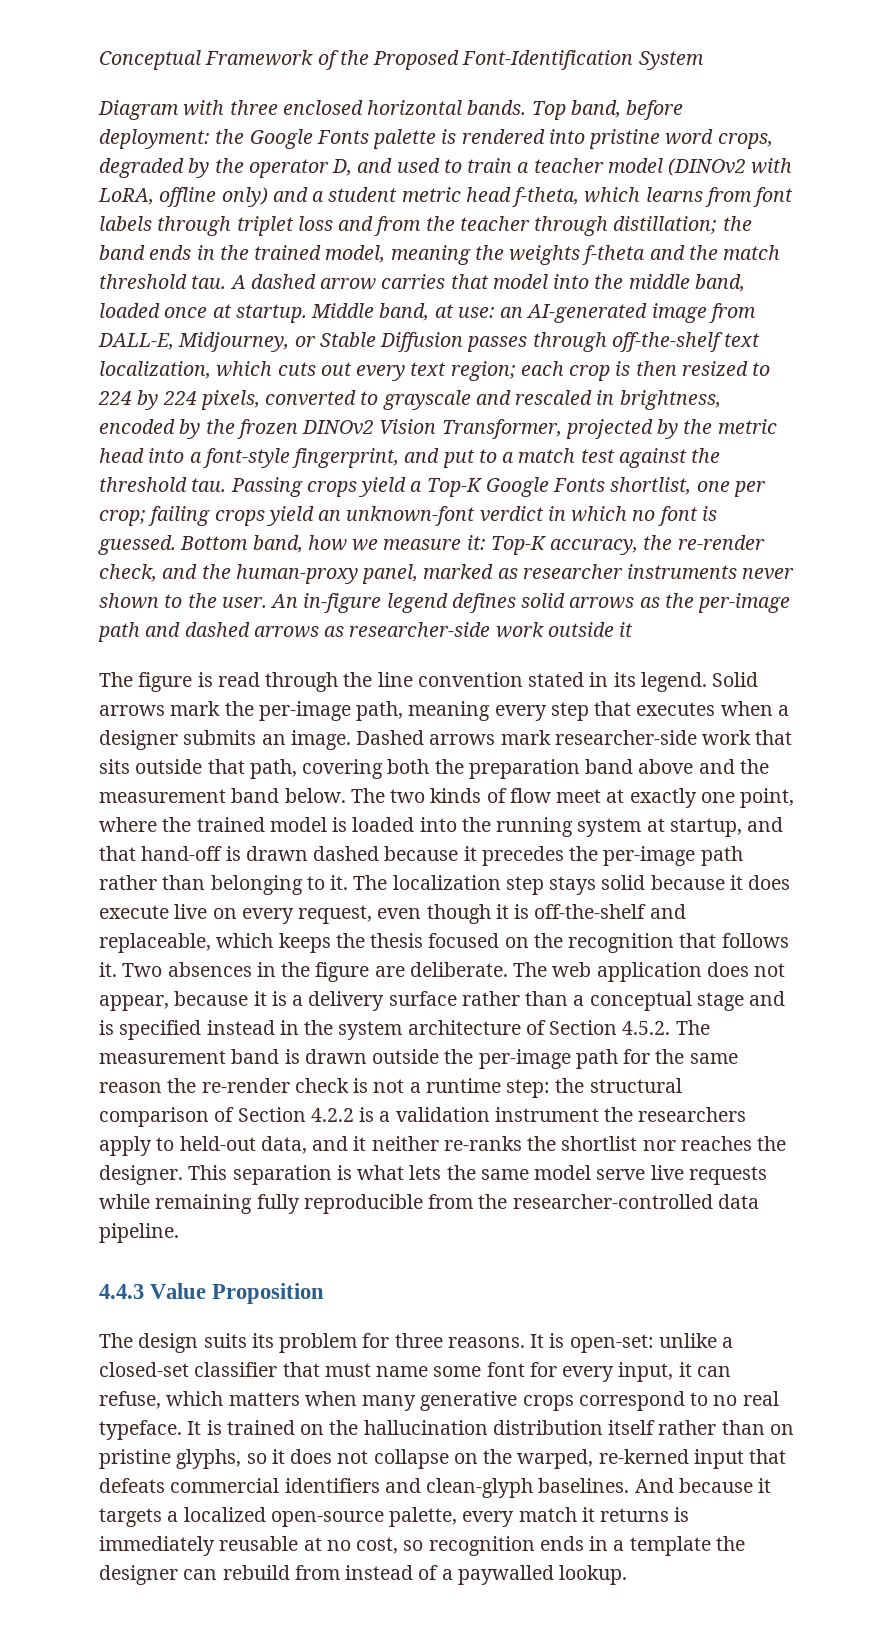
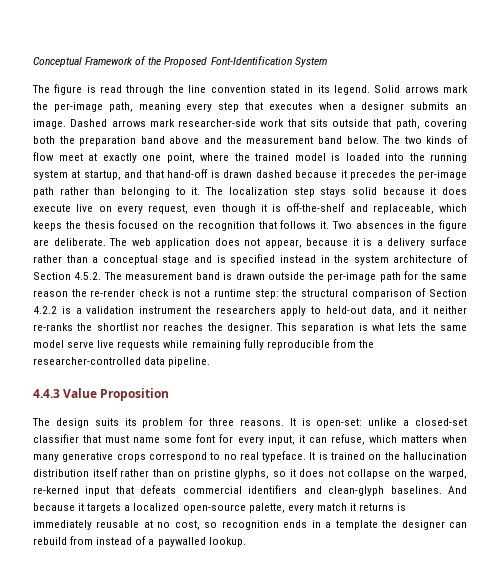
- Diagram with three enclosed horizontal bands. Top band, before deployment: the Google Fonts palette is rendered into pristine word crops, degraded by the operator D, and used to train a teacher model (DINOv2 with LoRA, offline only) and a student metric head f-theta, which learns from font labels through triplet loss and from the teacher through distillation; the band ends in the trained model, meaning the weights f-theta and the match threshold tau. A dashed arrow carries that model into the middle band, loaded once at startup. Middle band, at use: an AI-generated image from DALL-E, Midjourney, or Stable Diffusion passes through off-the-shelf text localization, which cuts out every text region; each crop is then resized to 224 by 224 pixels, converted to grayscale and rescaled in brightness, encoded by the frozen DINOv2 Vision Transformer, projected by the metric head into a font-style fingerprint, and put to a match test against the threshold tau. Passing crops yield a Top-K Google Fonts shortlist, one per crop; failing crops yield an unknown-font verdict in which no font is guessed. Bottom band, how we measure it: Top-K accuracy, the re-render check, and the human-proxy panel, marked as researcher instruments never shown to the user. An in-figure legend defines solid arrows as the per-image path and dashed arrows as researcher-side work outside it

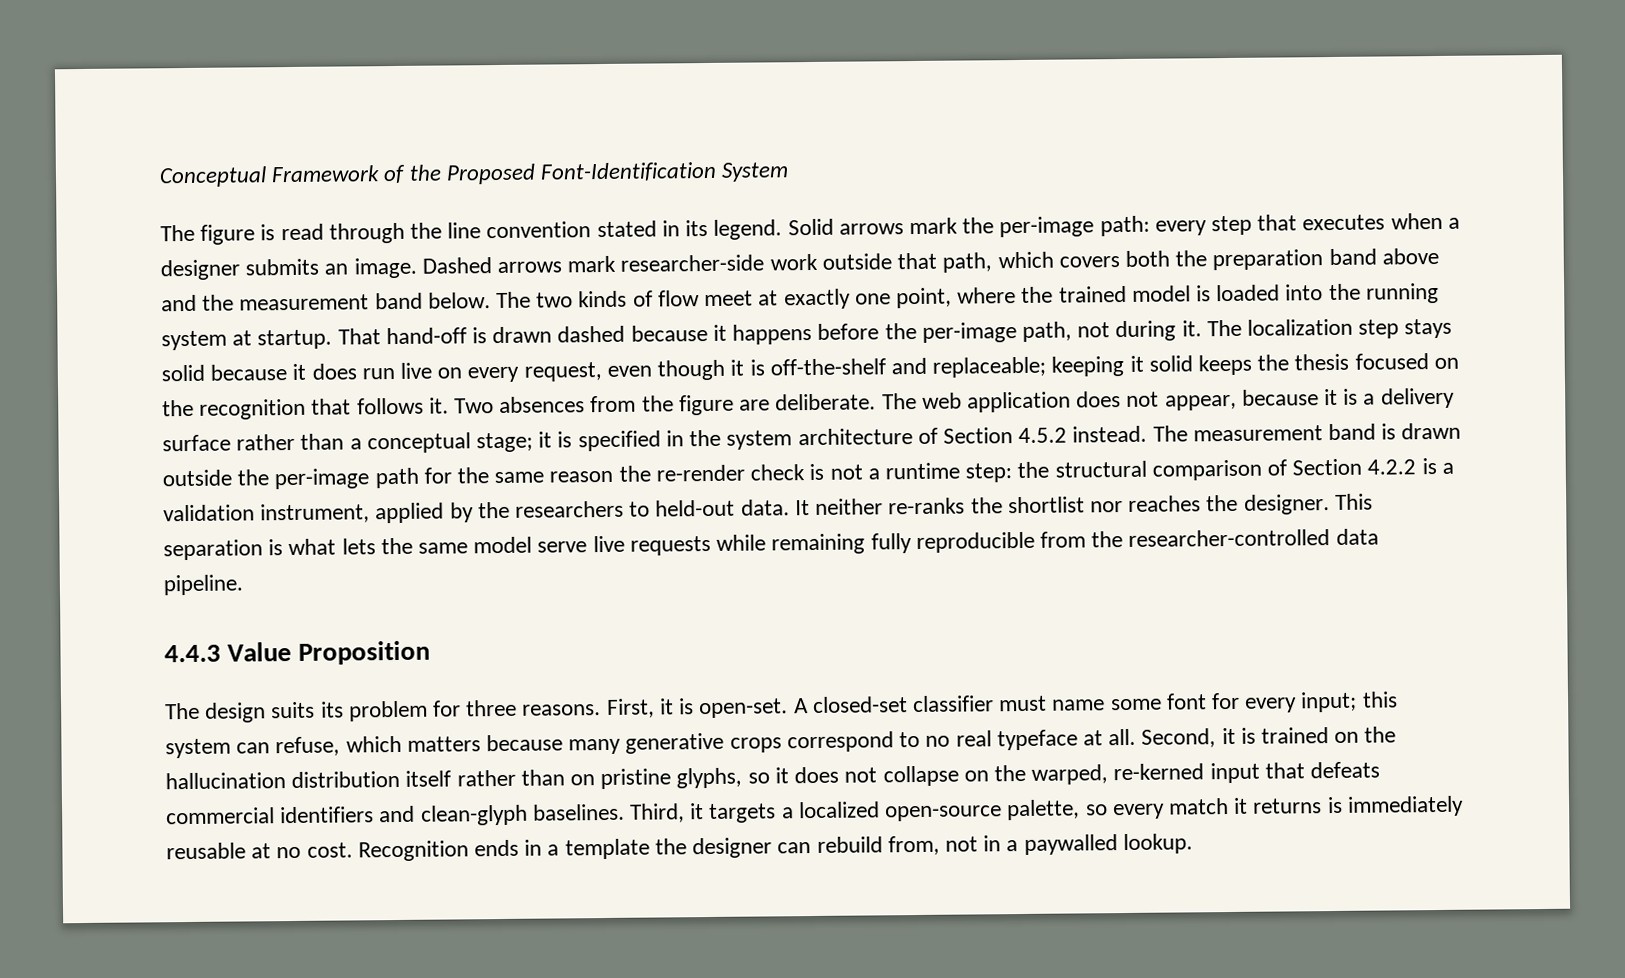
- Solid arrows mark the per-image path, meaning every step that executes when a designer submits an image.
+ Solid arrows mark the per-image path: every step that executes when a designer submits an image.
- Dashed arrows mark researcher-side work that sits outside that path, covering both the preparation band above and the measurement band below.
+ Dashed arrows mark researcher-side work outside that path, which covers both the preparation band above and the measurement band below.
- The two kinds of flow meet at exactly one point, where the trained model is loaded into the running system at startup, and that hand-off is drawn dashed because it precedes the per-image path rather than belonging to it.
+ The two kinds of flow meet at exactly one point, where the trained model is loaded into the running system at startup. That hand-off is drawn dashed because it happens before the per-image path, not during it.
- The localization step stays solid because it does execute live on every request, even though it is off-the-shelf and replaceable, which keeps the thesis focused on the recognition that follows it.
+ The localization step stays solid because it does run live on every request, even though it is off-the-shelf and replaceable; keeping it solid keeps the thesis focused on the recognition that follows it.
- Two absences in the figure are deliberate.
+ Two absences from the figure are deliberate.
- The web application does not appear, because it is a delivery surface rather than a conceptual stage and is specified instead in the system architecture of Section 4.5.2. The measurement band is drawn outside the per-image path for the same reason the re-render check is not a runtime step:
+ The web application does not appear, because it is a delivery surface rather than a conceptual stage; it is specified in the system architecture of Section 4.5.2 instead. The measurement band is drawn outside the per-image path for the same reason the re-render check is not a runtime step:
- the structural comparison of Section 4.2.2 is a validation instrument the researchers apply to held-out data, and it neither re-ranks the shortlist nor reaches the designer.
+ the structural comparison of Section 4.2.2 is a validation instrument, applied by the researchers to held-out data. It neither re-ranks the shortlist nor reaches the designer.
- It is open-set: unlike a closed-set classifier that must name some font for every input, it can refuse, which matters when many generative crops correspond to no real typeface. It is trained on the hallucination distribution itself rather than on pristine glyphs, so it does not collapse on the warped, re-kerned input that defeats commercial identifiers and clean-glyph baselines.
+ First, it is open-set. A closed-set classifier must name some font for every input; this system can refuse, which matters because many generative crops correspond to no real typeface at all. Second, it is trained on the hallucination distribution itself rather than on pristine glyphs, so it does not collapse on the warped, re-kerned input that defeats commercial identifiers and clean-glyph baselines.
- And because it targets a localized open-source palette, every match it returns is immediately reusable at no cost, so recognition ends in a template the designer can rebuild from instead of a paywalled lookup.
+ Third, it targets a localized open-source palette, so every match it returns is immediately reusable at no cost. Recognition ends in a template the designer can rebuild from, not in a paywalled lookup.

